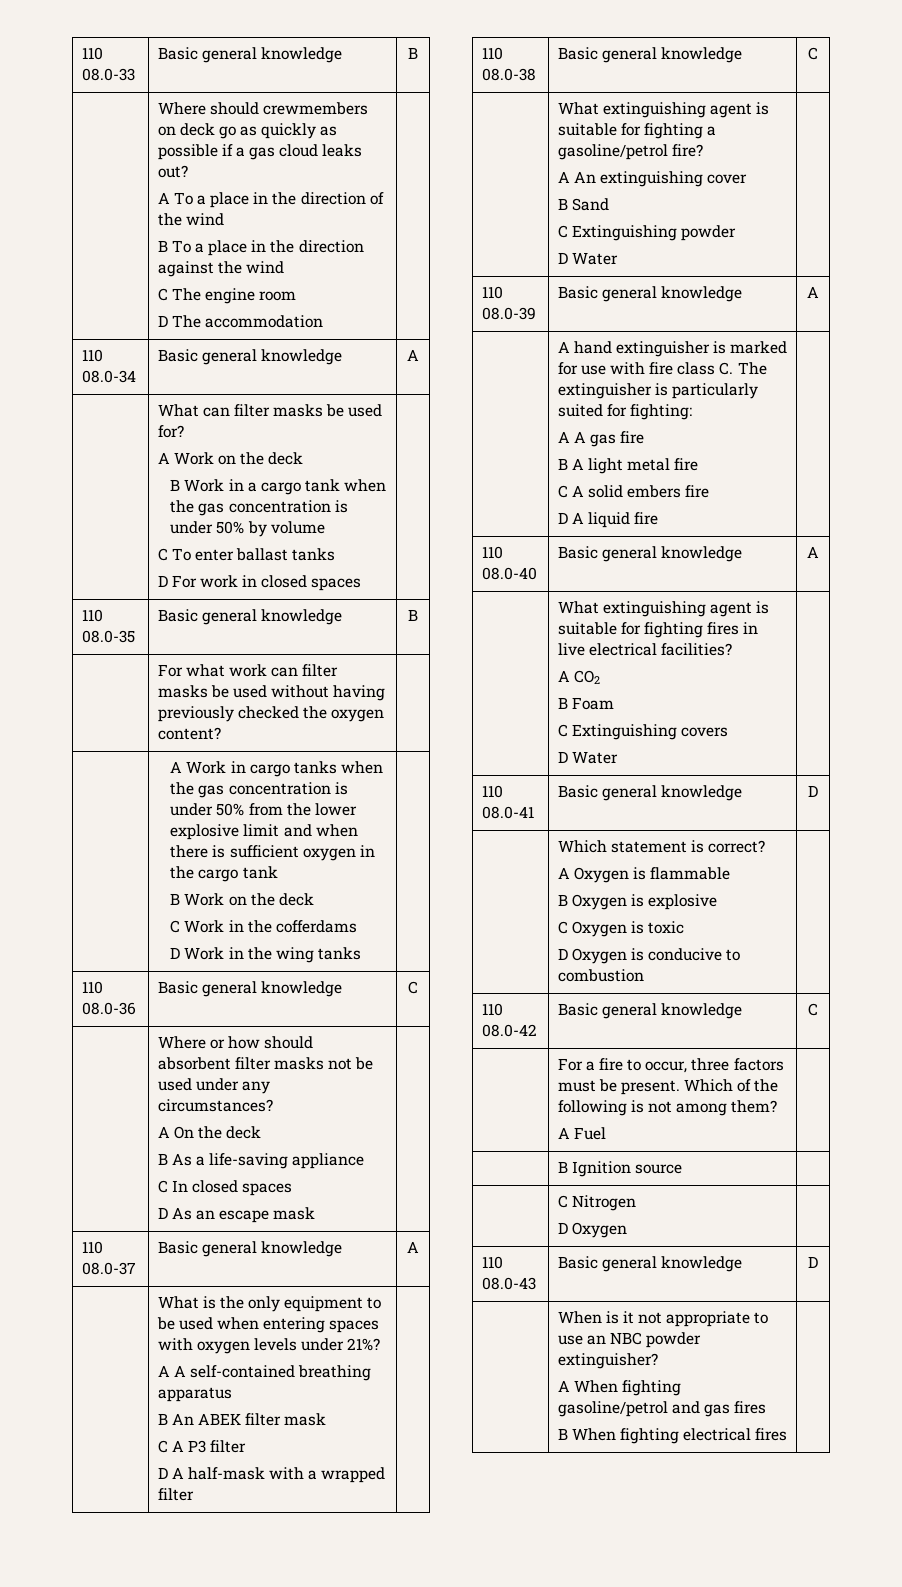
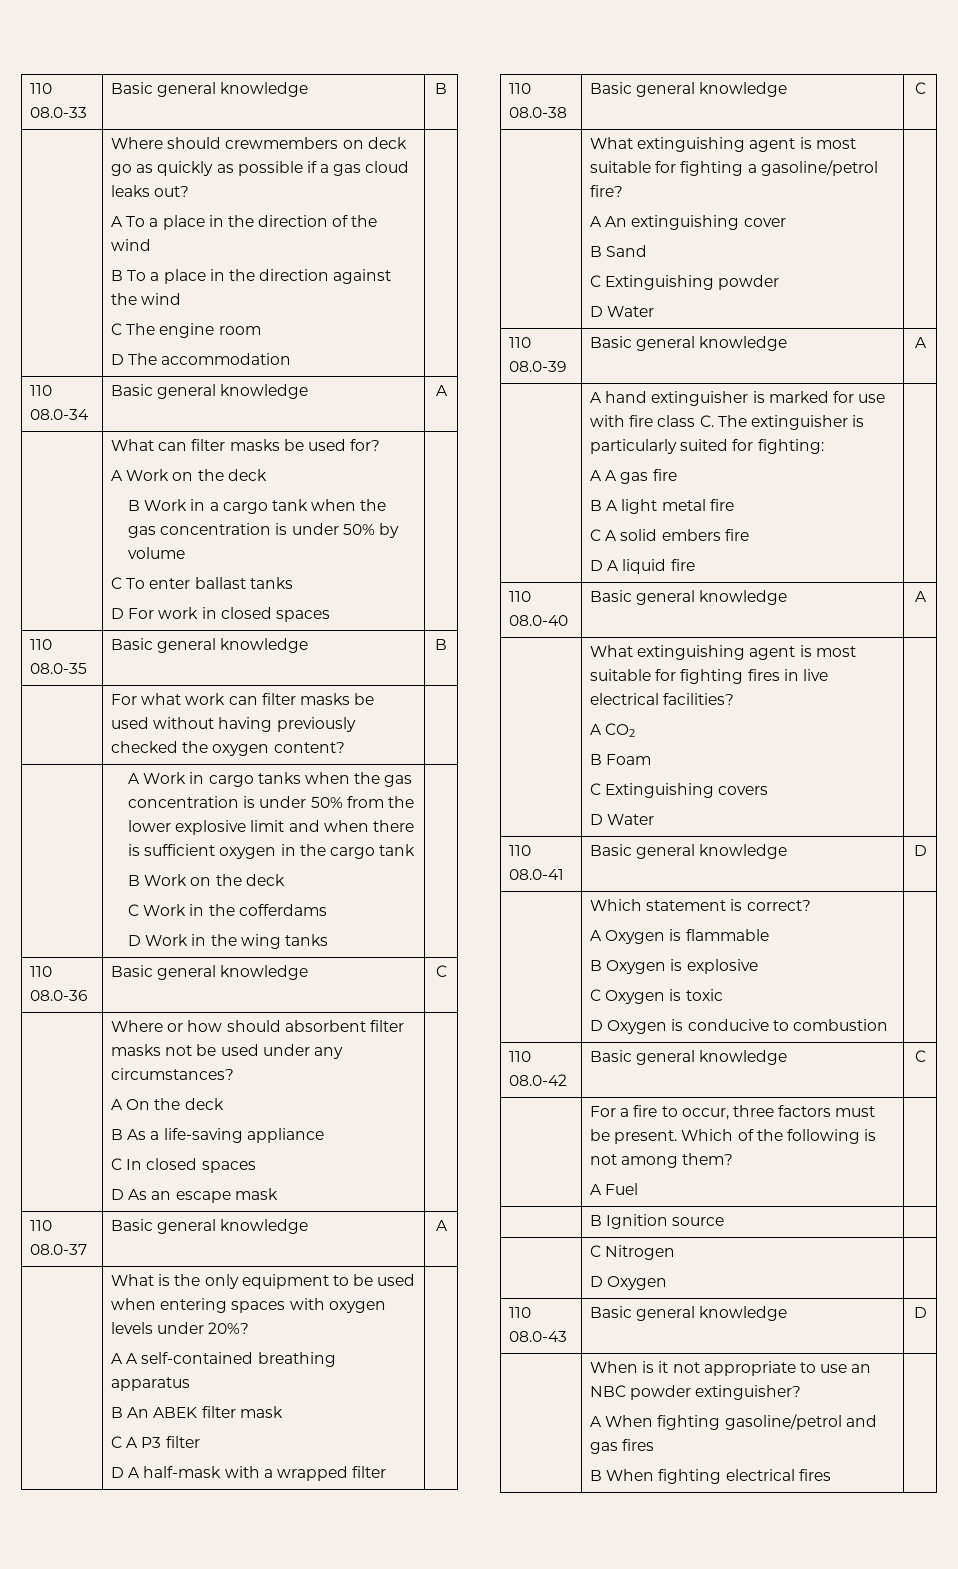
- | What is the only equipment to be used when entering spaces with oxygen levels under 21%?
+ | What is the only equipment to be used when entering spaces with oxygen levels under 20%?
- | What extinguishing agent is suitable for fighting a gasoline/petrol fire?
+ | What extinguishing agent is most suitable for fighting a gasoline/petrol fire?
- | What extinguishing agent is suitable for fighting fires in live electrical facilities?
+ | What extinguishing agent is most suitable for fighting fires in live electrical facilities?

